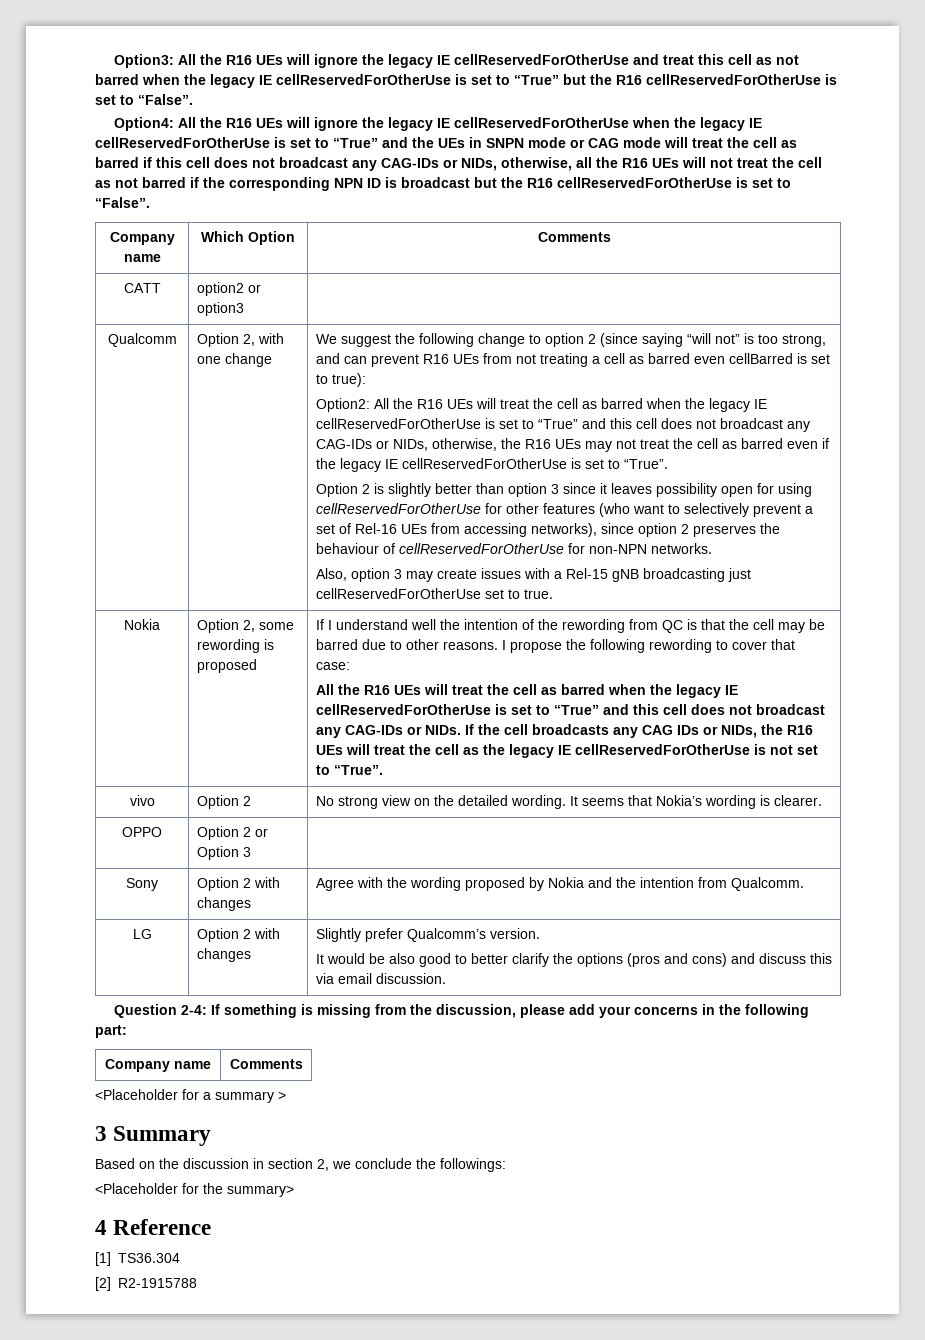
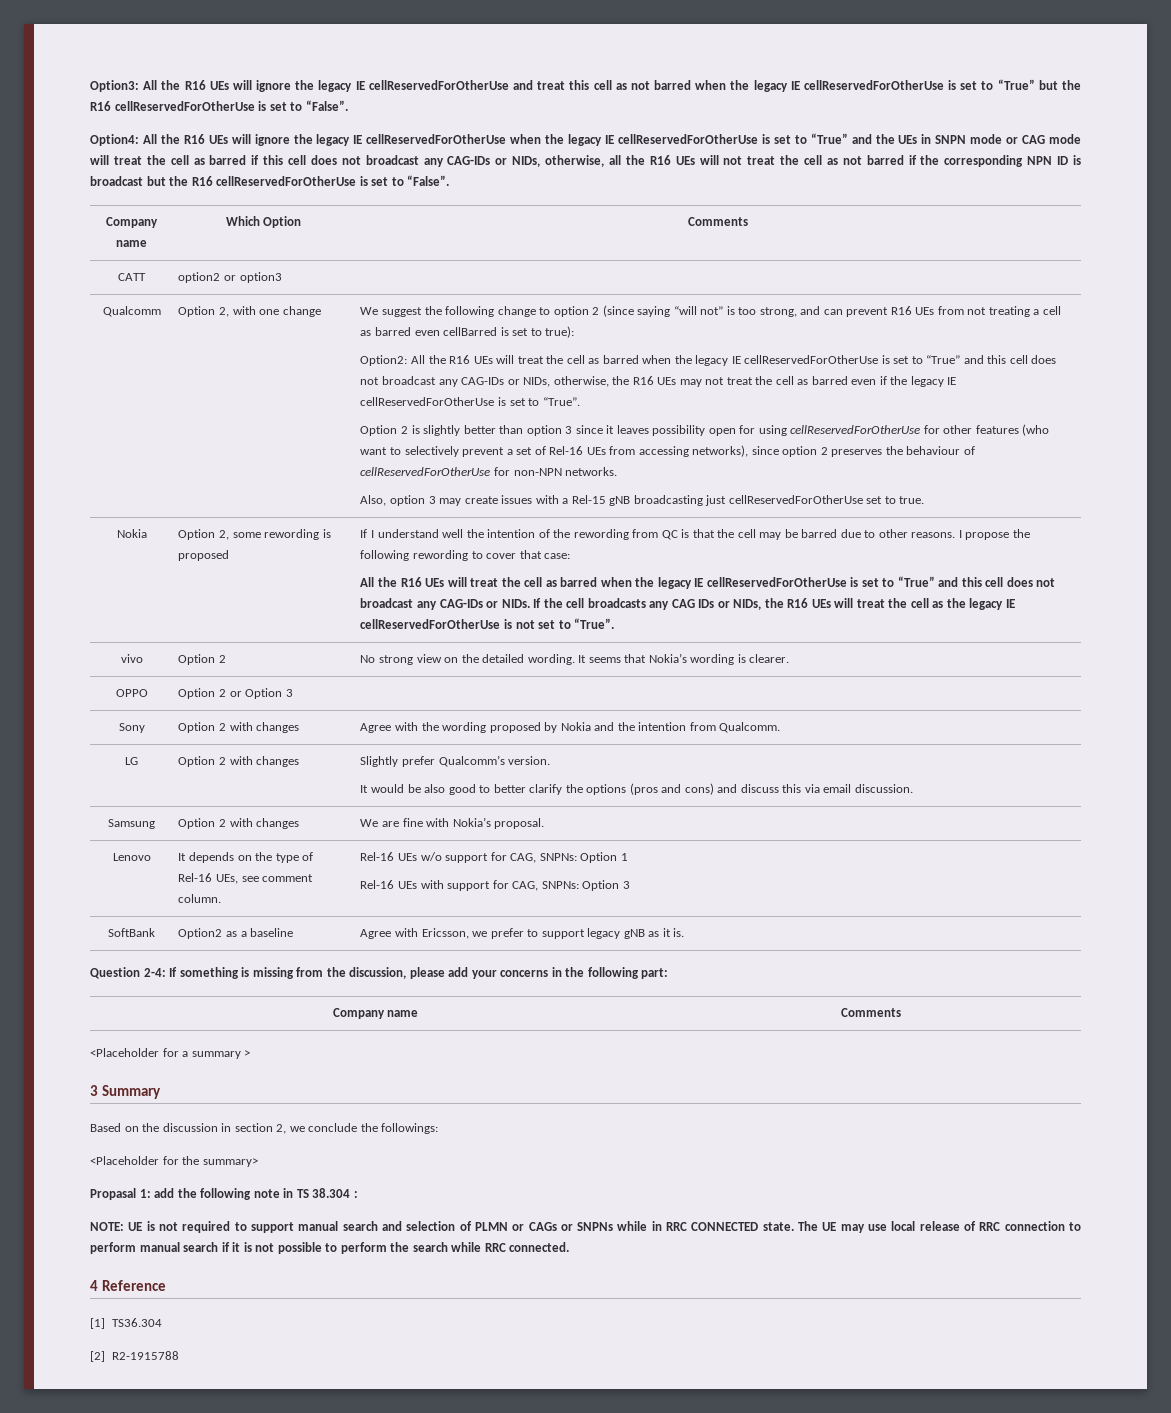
+ Samsung | Option 2 with changes | We are fine with Nokia’s proposal.
+ Lenovo | It depends on the type of Rel-16 UEs, see comment column. | Rel-16 UEs w/o support for CAG, SNPNs: Option 1
+ Rel-16 UEs with support for CAG, SNPNs: Option 3
+ SoftBank | Option2 as a baseline | Agree with Ericsson, we prefer to support legacy gNB as it is.
+ Propasal 1: add the following note in TS 38.304 :
+ NOTE: UE is not required to support manual search and selection of PLMN or CAGs or SNPNs while in RRC CONNECTED state. The UE may use local release of RRC connection to perform manual search if it is not possible to perform the search while RRC connected.

